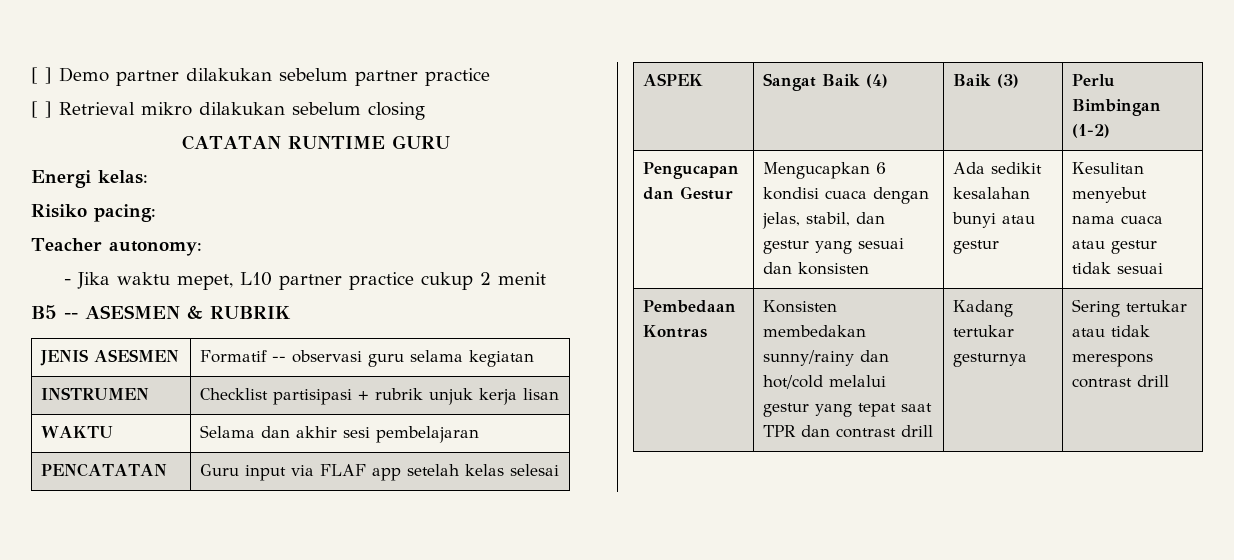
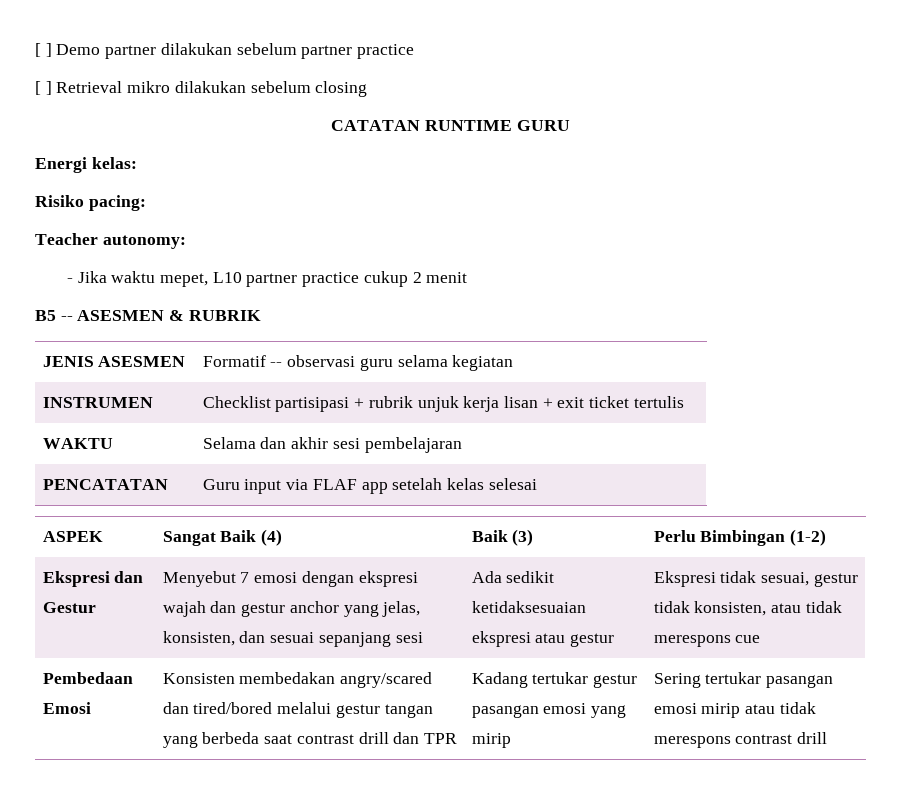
- INSTRUMEN | Checklist partisipasi + rubrik unjuk kerja lisan
+ INSTRUMEN | Checklist partisipasi + rubrik unjuk kerja lisan + exit ticket tertulis
- Pengucapan dan Gestur | Mengucapkan 6 kondisi cuaca dengan jelas, stabil, dan gestur yang sesuai dan konsisten | Ada sedikit kesalahan bunyi atau gestur | Kesulitan menyebut nama cuaca atau gestur tidak sesuai
+ Ekspresi dan Gestur | Menyebut 7 emosi dengan ekspresi wajah dan gestur anchor yang jelas, konsisten, dan sesuai sepanjang sesi | Ada sedikit ketidaksesuaian ekspresi atau gestur | Ekspresi tidak sesuai, gestur tidak konsisten, atau tidak merespons cue
- Pembedaan Kontras | Konsisten membedakan sunny/rainy dan hot/cold melalui gestur yang tepat saat TPR dan contrast drill | Kadang tertukar gesturnya | Sering tertukar atau tidak merespons contrast drill
+ Pembedaan Emosi | Konsisten membedakan angry/scared dan tired/bored melalui gestur tangan yang berbeda saat contrast drill dan TPR | Kadang tertukar gestur pasangan emosi yang mirip | Sering tertukar pasangan emosi mirip atau tidak merespons contrast drill

